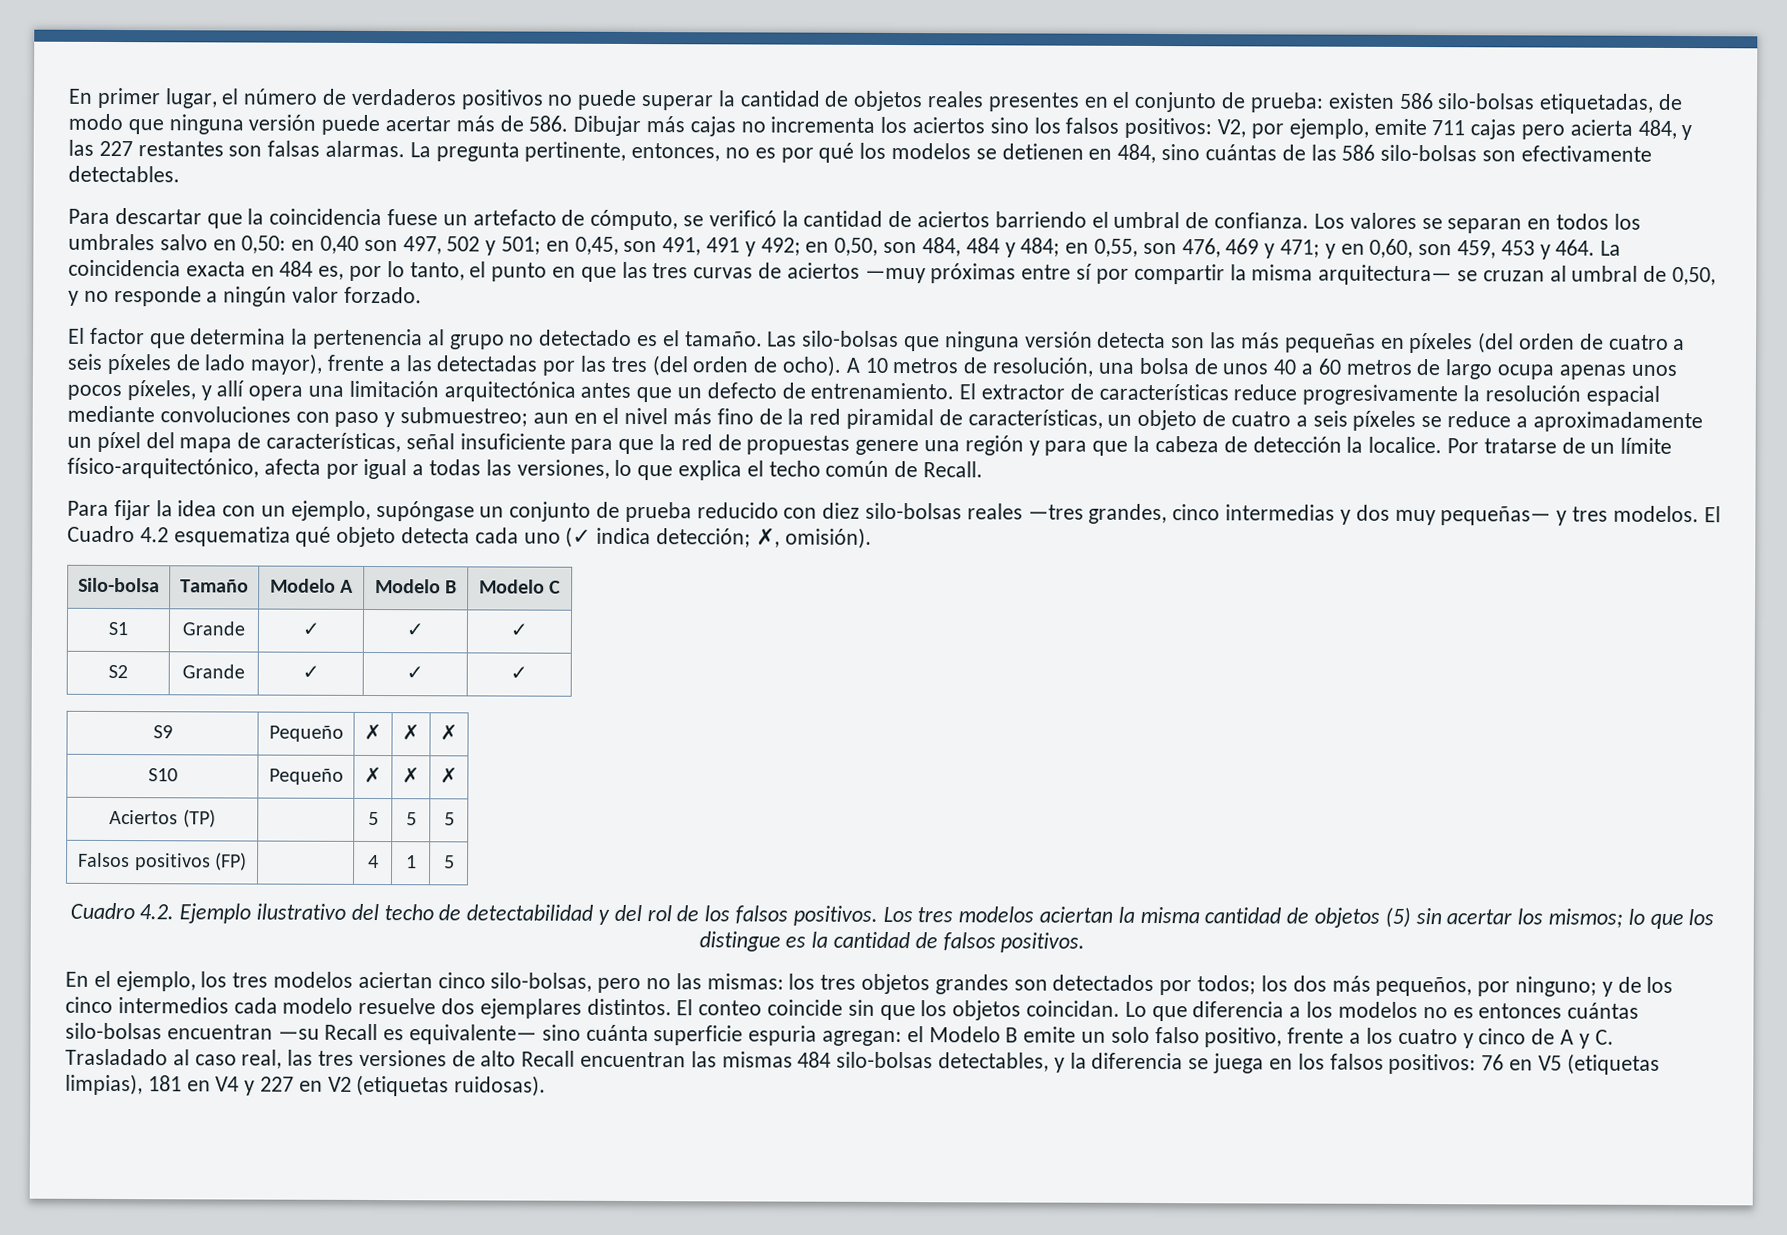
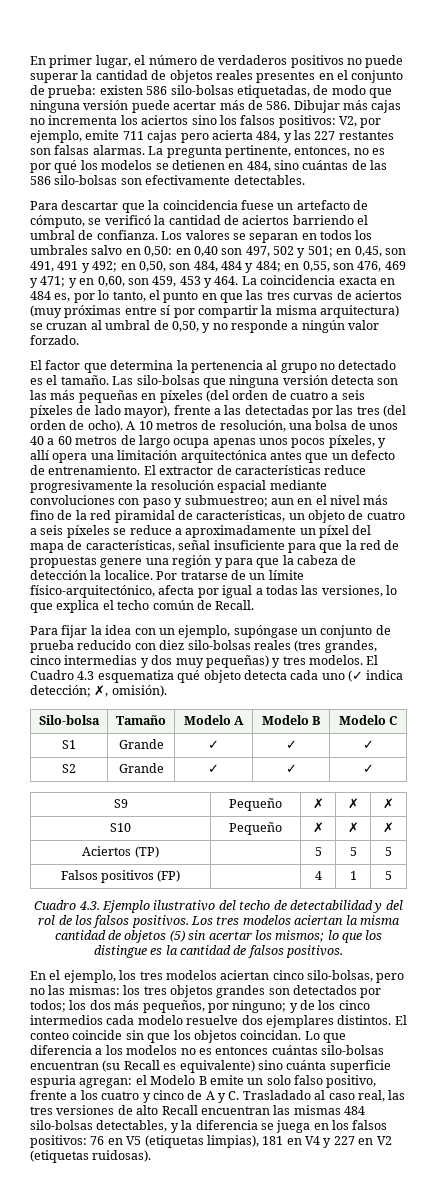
- y en 0,60, son 459, 453 y 464. La coincidencia exacta en 484 es, por lo tanto, el punto en que las tres curvas de aciertos —muy próximas entre sí por compartir la misma arquitectura— se cruzan al umbral de 0,50, y no responde a ningún valor forzado.
+ y en 0,60, son 459, 453 y 464. La coincidencia exacta en 484 es, por lo tanto, el punto en que las tres curvas de aciertos (muy próximas entre sí por compartir la misma arquitectura) se cruzan al umbral de 0,50, y no responde a ningún valor forzado.
- Para fijar la idea con un ejemplo, supóngase un conjunto de prueba reducido con diez silo-bolsas reales —tres grandes, cinco intermedias y dos muy pequeñas— y tres modelos.
+ Para fijar la idea con un ejemplo, supóngase un conjunto de prueba reducido con diez silo-bolsas reales (tres grandes, cinco intermedias y dos muy pequeñas) y tres modelos.
- El Cuadro 4.2 esquematiza qué objeto detecta cada uno (✓ indica detección; ✗, omisión).
+ El Cuadro 4.3 esquematiza qué objeto detecta cada uno (✓ indica detección; ✗, omisión).
- Cuadro 4.2. Ejemplo ilustrativo del techo de detectabilidad y del rol de los falsos positivos.
+ Cuadro 4.3. Ejemplo ilustrativo del techo de detectabilidad y del rol de los falsos positivos.
- Lo que diferencia a los modelos no es entonces cuántas silo-bolsas encuentran —su Recall es equivalente— sino cuánta superficie espuria agregan:
+ Lo que diferencia a los modelos no es entonces cuántas silo-bolsas encuentran (su Recall es equivalente) sino cuánta superficie espuria agregan:

